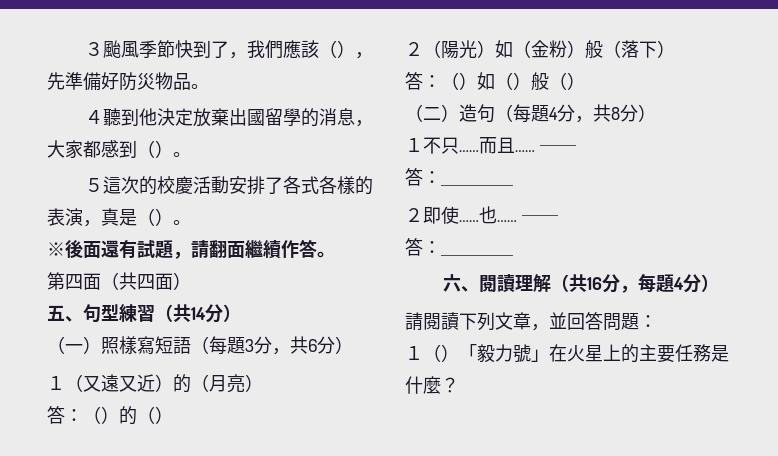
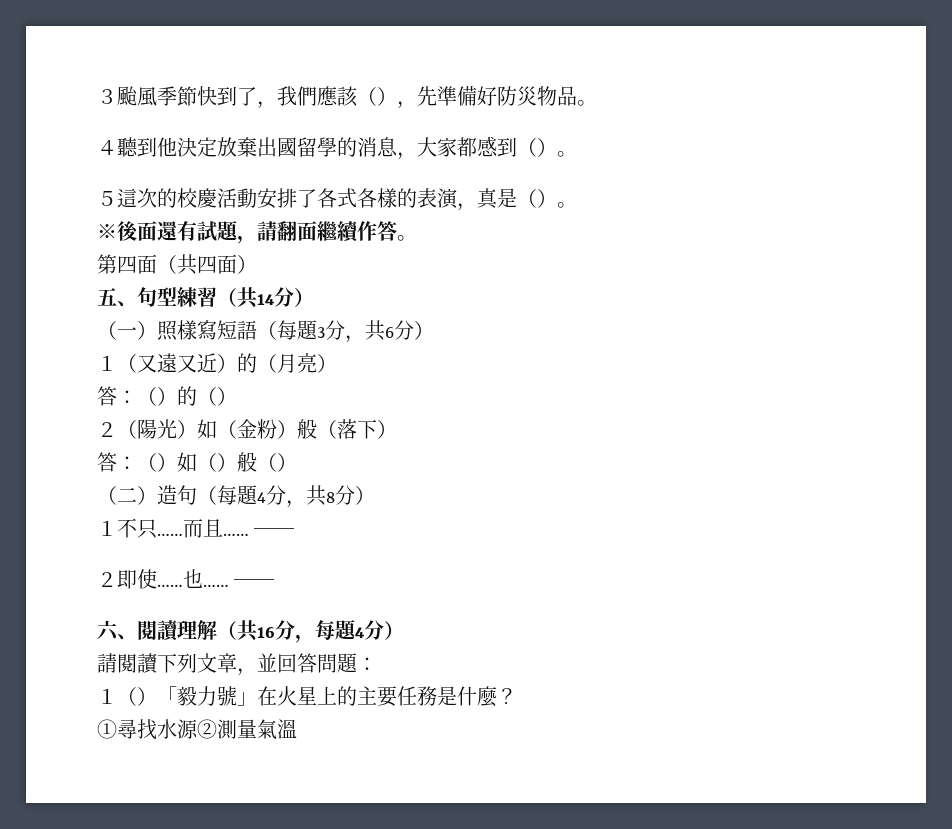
  而且…… ──
- 答：＿＿＿＿
  也…… ──
- 答：＿＿＿＿
+ ①尋找水源②測量氣溫

